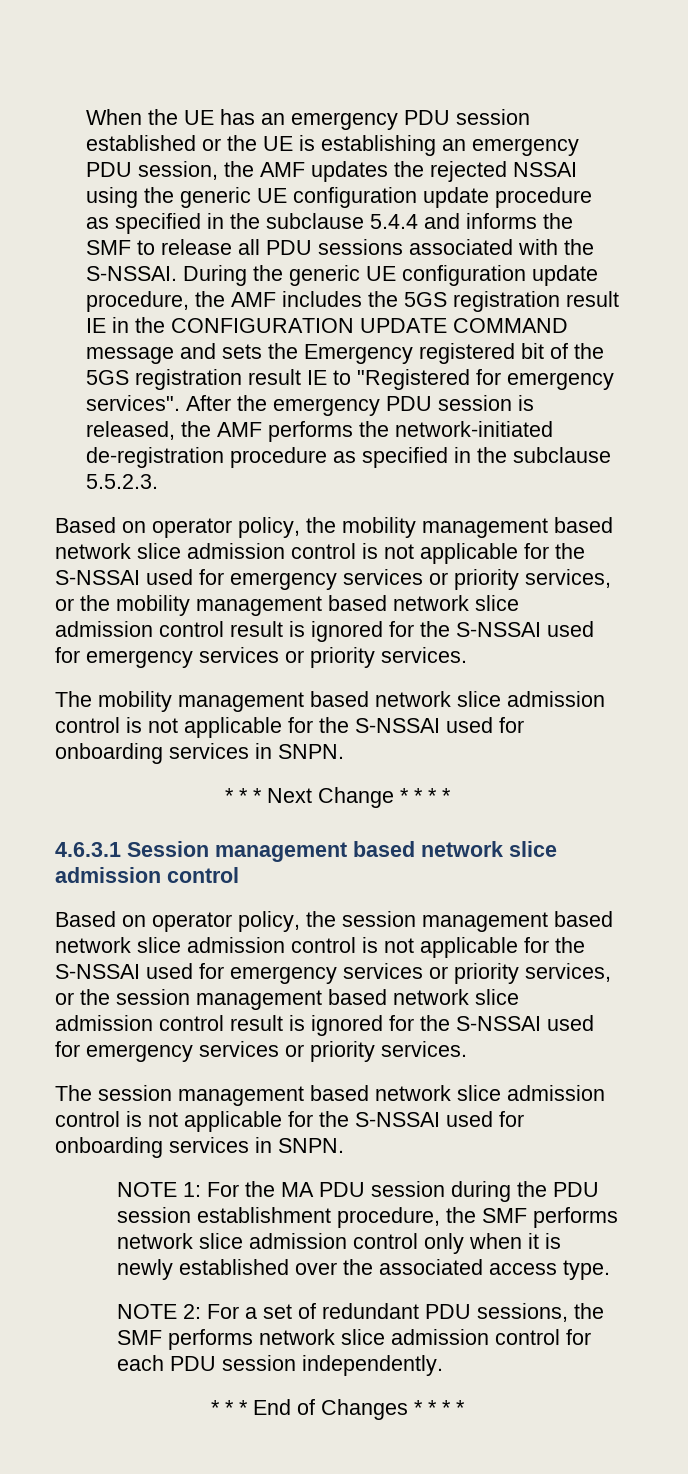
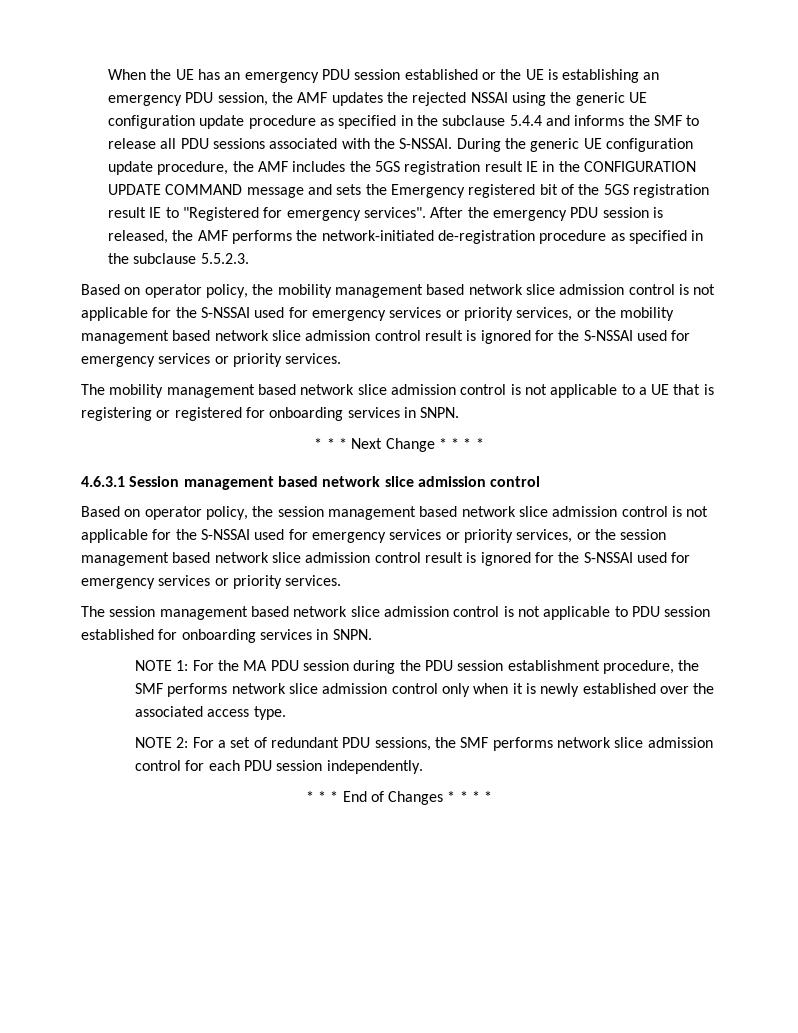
- The mobility management based network slice admission control is not applicable for the S-NSSAI used for onboarding services in SNPN.
+ The mobility management based network slice admission control is not applicable to a UE that is registering or registered for onboarding services in SNPN.
- The session management based network slice admission control is not applicable for the S-NSSAI used for onboarding services in SNPN.
+ The session management based network slice admission control is not applicable to PDU session established for onboarding services in SNPN.

